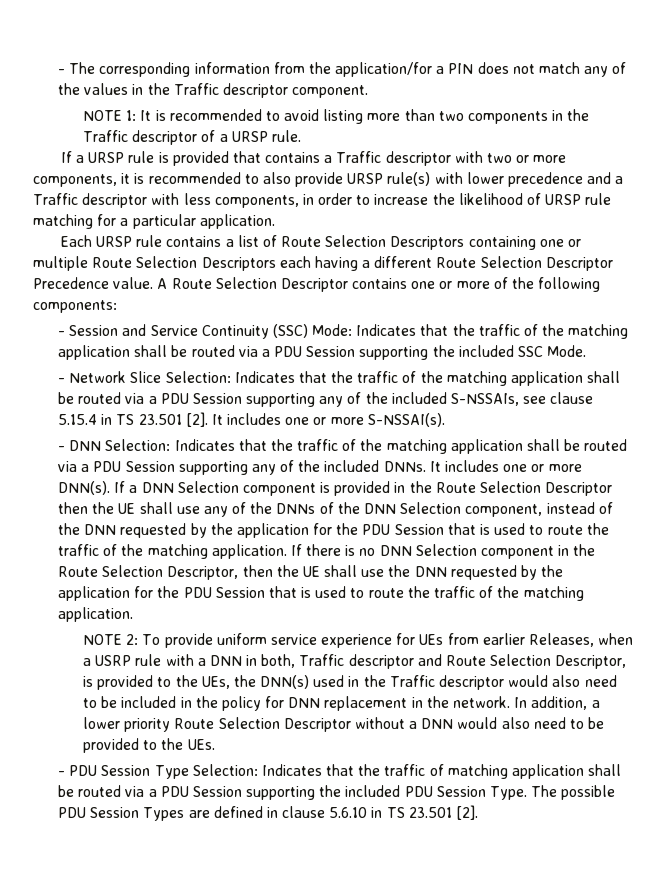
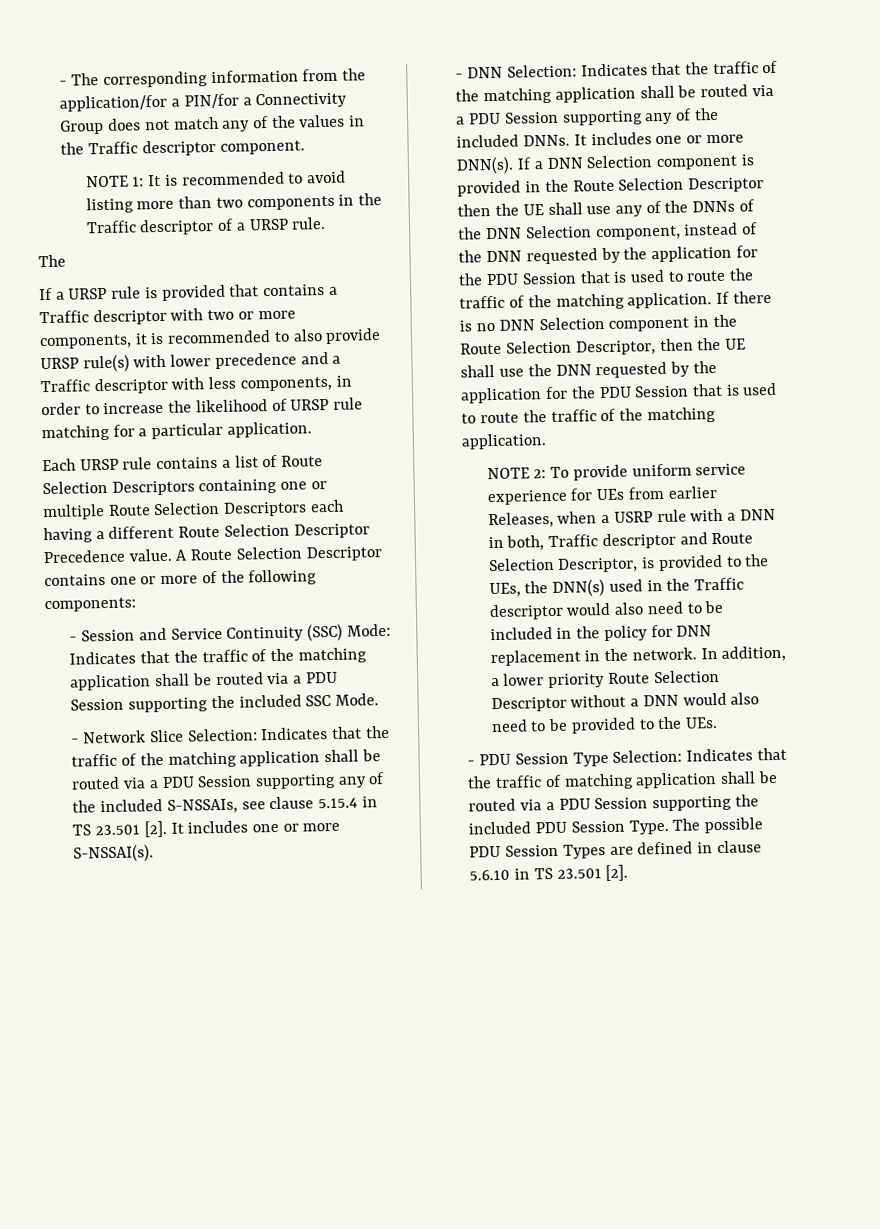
- - The corresponding information from the application/for a PIN does not match any of the values in the Traffic descriptor component.
+ - The corresponding information from the application/for a PIN/for a Connectivity Group does not match any of the values in the Traffic descriptor component.
  NOTE 1: It is recommended to avoid listing more than two components in the Traffic descriptor of a URSP rule.
+ The

